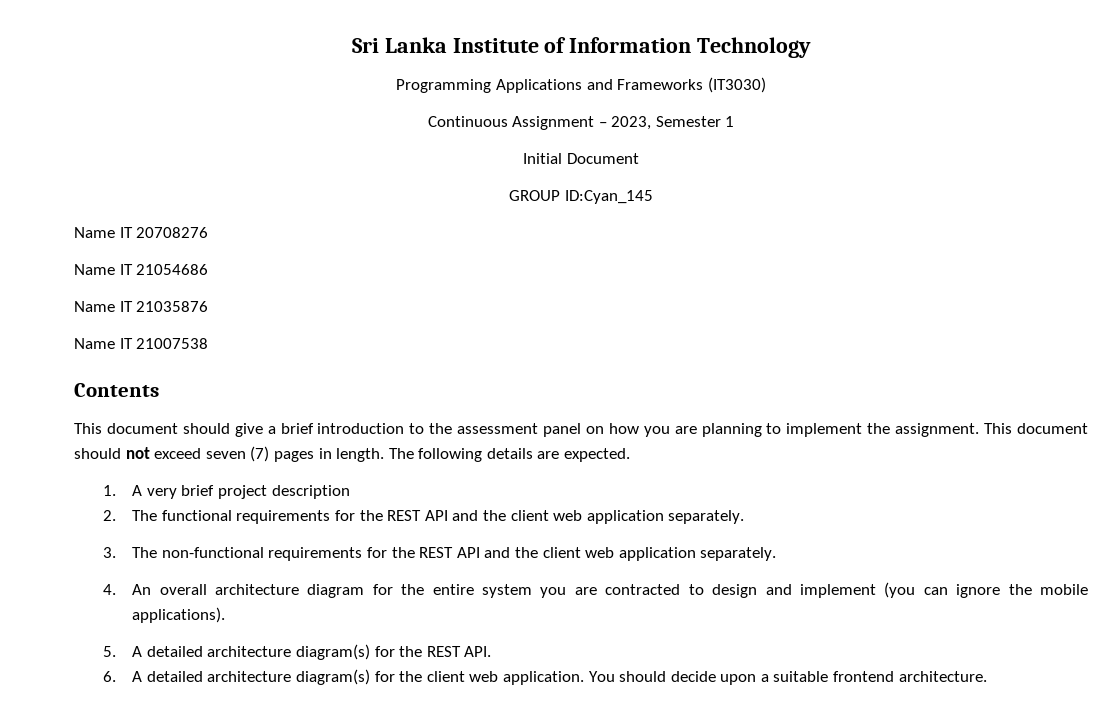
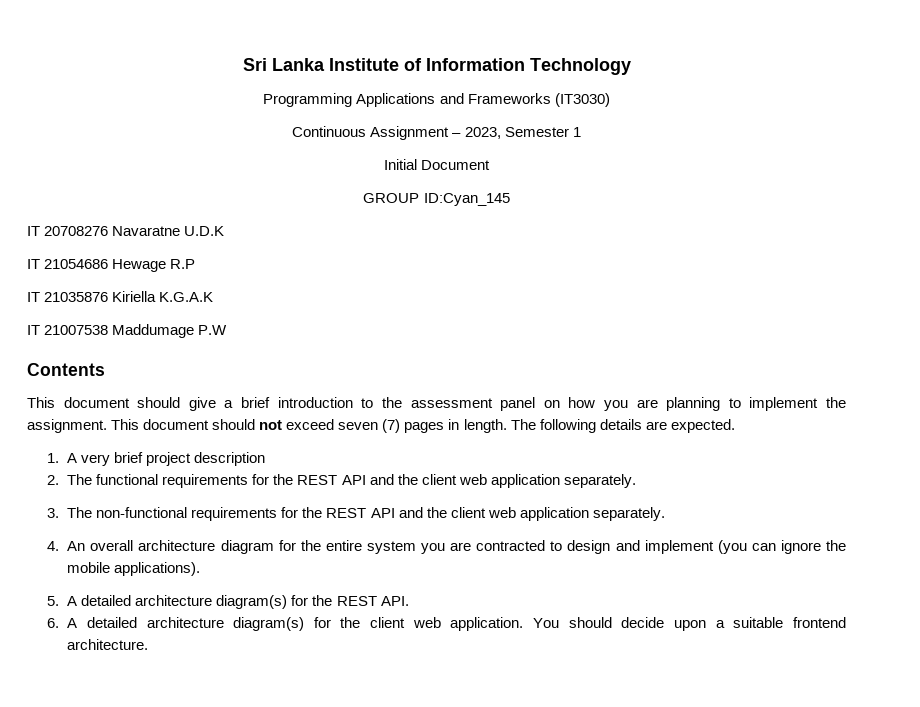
- Name IT 20708276
- Name IT 21054686
- Name IT 21035876
- Name IT 21007538
+ IT 20708276 Navaratne U.D.K
+ IT 21054686 Hewage R.P
+ IT 21035876 Kiriella K.G.A.K
+ IT 21007538 Maddumage P.W

